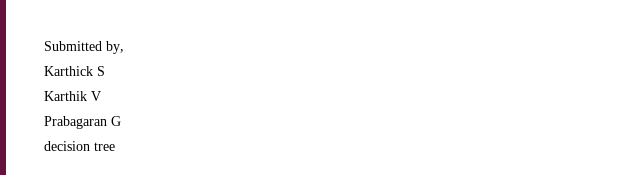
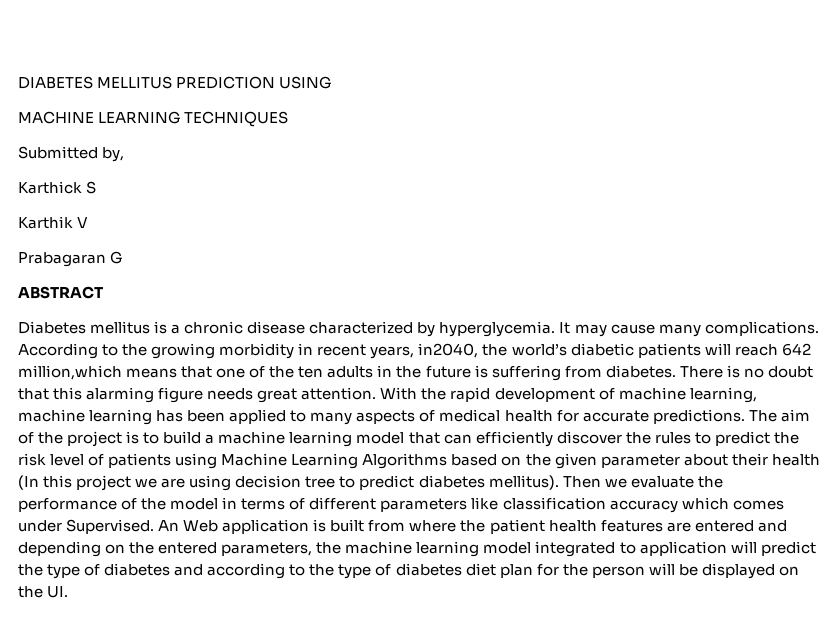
+ DIABETES MELLITUS PREDICTION USING
+ MACHINE LEARNING TECHNIQUES
- decision tree
+ ABSTRACT
+ Diabetes mellitus is a chronic disease characterized by hyperglycemia. It may cause many complications. According to the growing morbidity in recent years, in2040, the world’s diabetic patients will reach 642 million,which means that one of the ten adults in the future is suffering from diabetes. There is no doubt that this alarming figure needs great attention. With the rapid development of machine learning, machine learning has been applied to many aspects of medical health for accurate predictions. The aim of the project is to build a machine learning model that can efficiently discover the rules to predict the risk level of patients using Machine Learning Algorithms based on the given parameter about their health (In this project we are using decision tree to predict diabetes mellitus). Then we evaluate the performance of the model in terms of different parameters like classification accuracy which comes under Supervised. An Web application is built from where the patient health features are entered and depending on the entered parameters, the machine learning model integrated to application will predict the type of diabetes and according to the type of diabetes diet plan for the person will be displayed on the UI.

